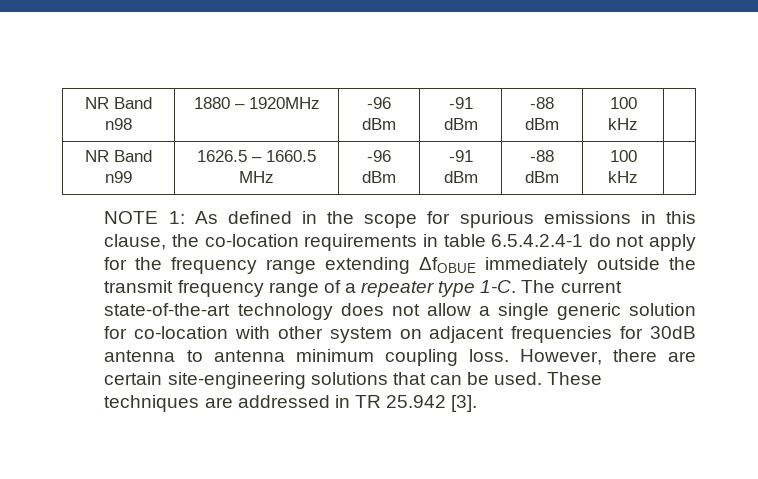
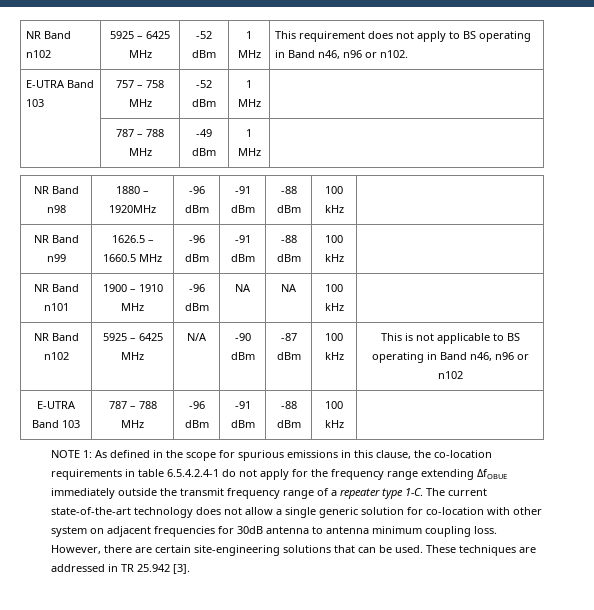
+ NR Band n102 | 5925 – 6425 MHz | -52 dBm | 1 MHz | This requirement does not apply to BS operating in Band n46, n96 or n102.
+ E-UTRA Band 103 | 757 – 758 MHz | -52 dBm | 1 MHz |
+ | 787 – 788 MHz | -49 dBm | 1 MHz |
+ NR Band n101 | 1900 – 1910 MHz | -96 dBm | NA | NA | 100 kHz |
+ NR Band n102 | 5925 – 6425 MHz | N/A | -90 dBm | -87 dBm | 100 kHz | This is not applicable to BS operating in Band n46, n96 or n102
+ E-UTRA Band 103 | 787 – 788 MHz | -96 dBm | -91 dBm | -88 dBm | 100 kHz |

